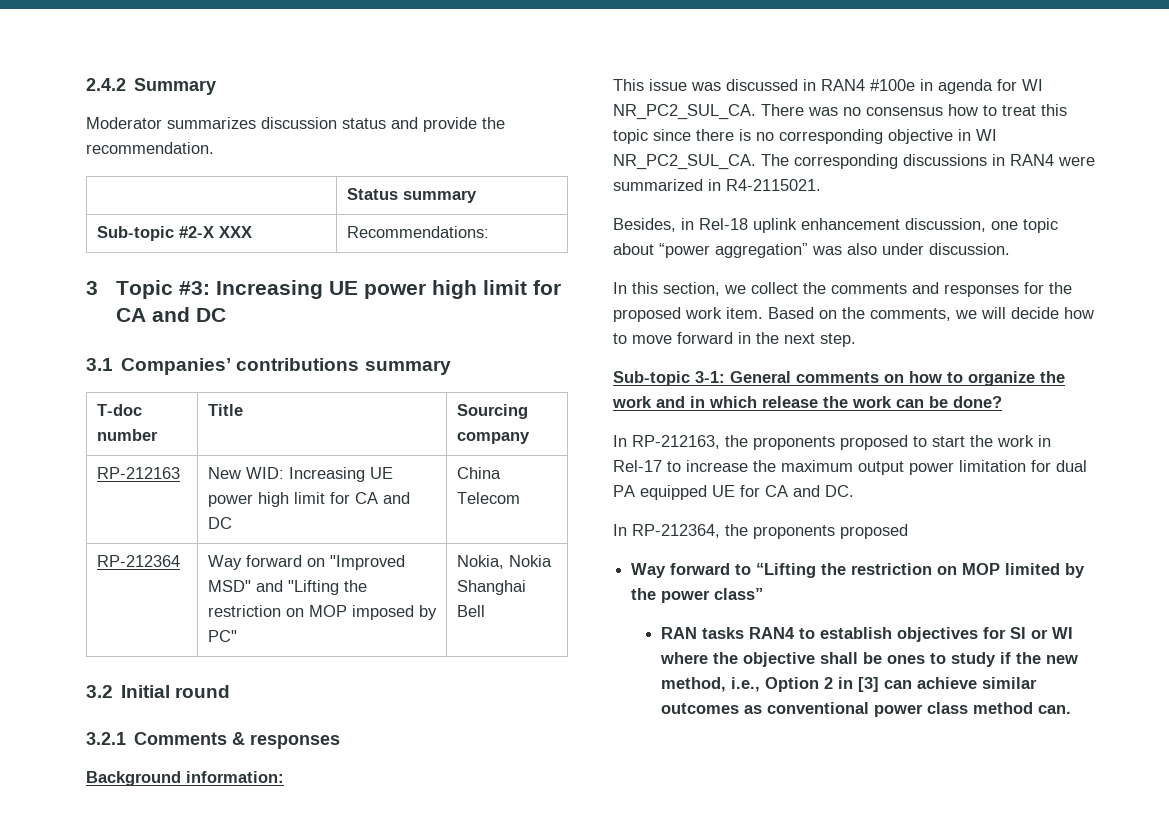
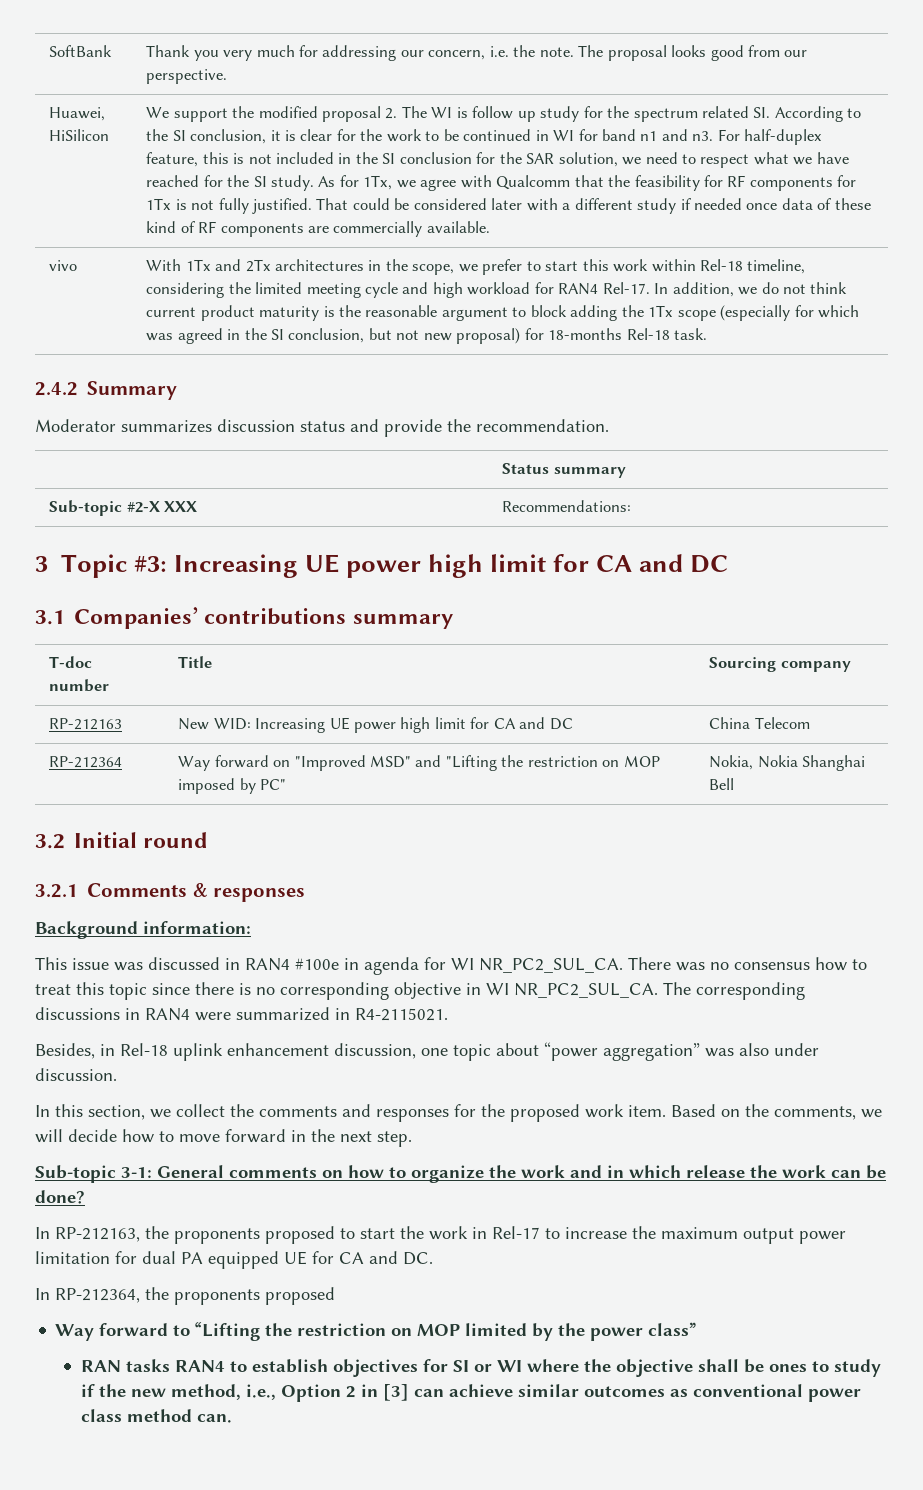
+ SoftBank | Thank you very much for addressing our concern, i.e. the note. The proposal looks good from our perspective.
+ Huawei, HiSilicon | We support the modified proposal 2. The WI is follow up study for the spectrum related SI. According to the SI conclusion, it is clear for the work to be continued in WI for band n1 and n3. For half-duplex feature, this is not included in the SI conclusion for the SAR solution, we need to respect what we have reached for the SI study. As for 1Tx, we agree with Qualcomm that the feasibility for RF components for 1Tx is not fully justified. That could be considered later with a different study if needed once data of these kind of RF components are commercially available.
+ vivo | With 1Tx and 2Tx architectures in the scope, we prefer to start this work within Rel-18 timeline, considering the limited meeting cycle and high workload for RAN4 Rel-17. In addition, we do not think current product maturity is the reasonable argument to block adding the 1Tx scope (especially for which was agreed in the SI conclusion, but not new proposal) for 18-months Rel-18 task.

